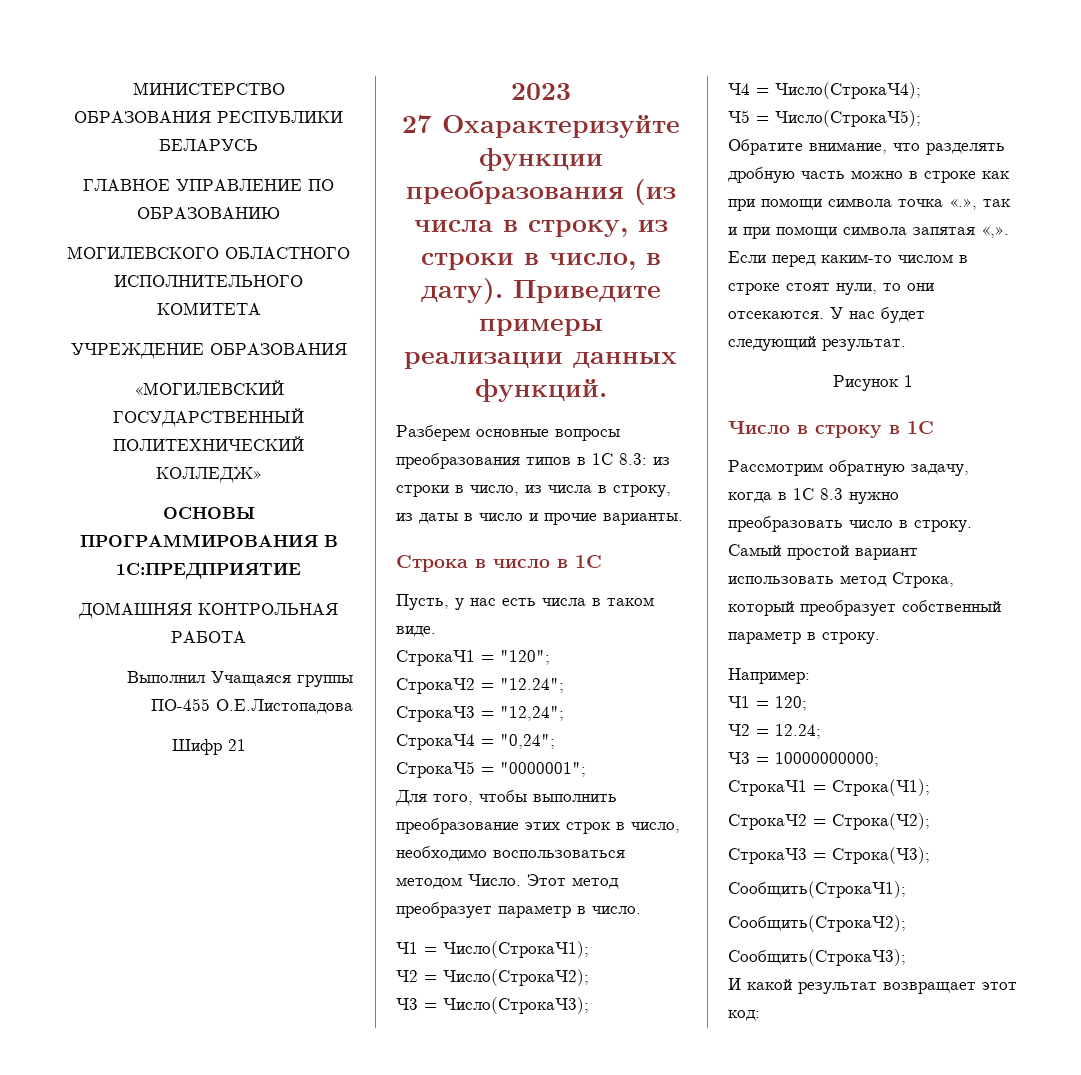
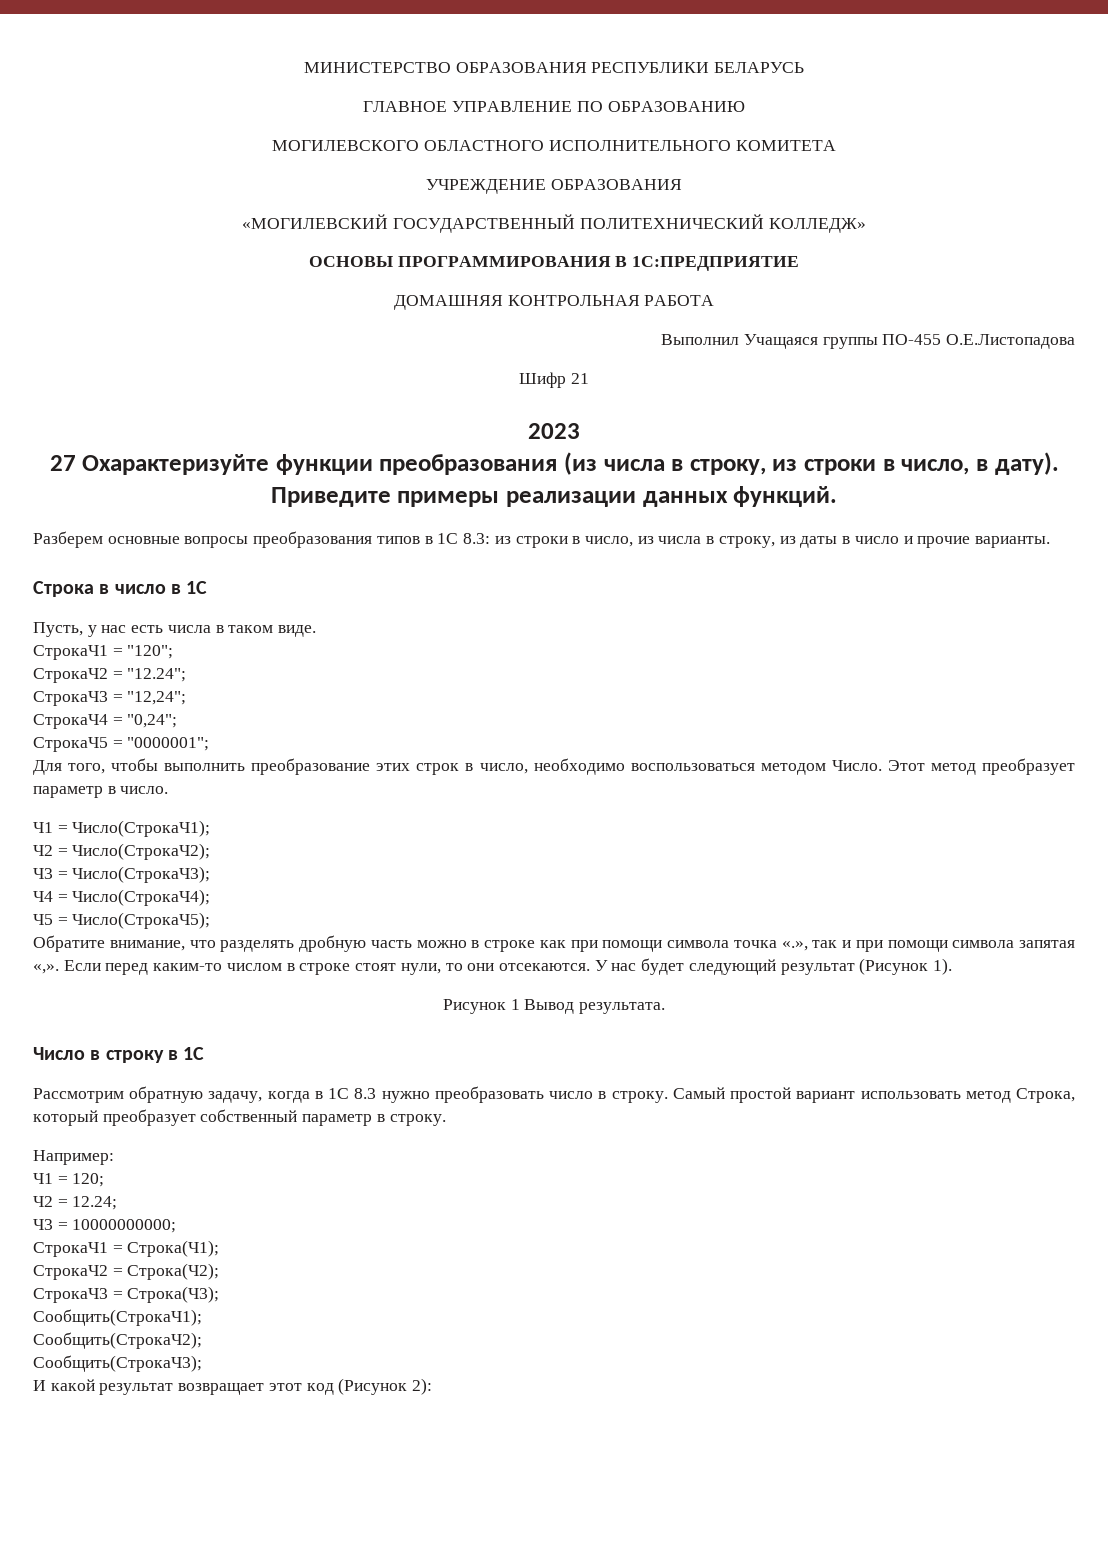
- У нас будет следующий результат.
+ У нас будет следующий результат (Рисунок 1).
- Рисунок 1
+ Рисунок 1 Вывод результата.
- И какой результат возвращает этот код:
+ И какой результат возвращает этот код (Рисунок 2):

